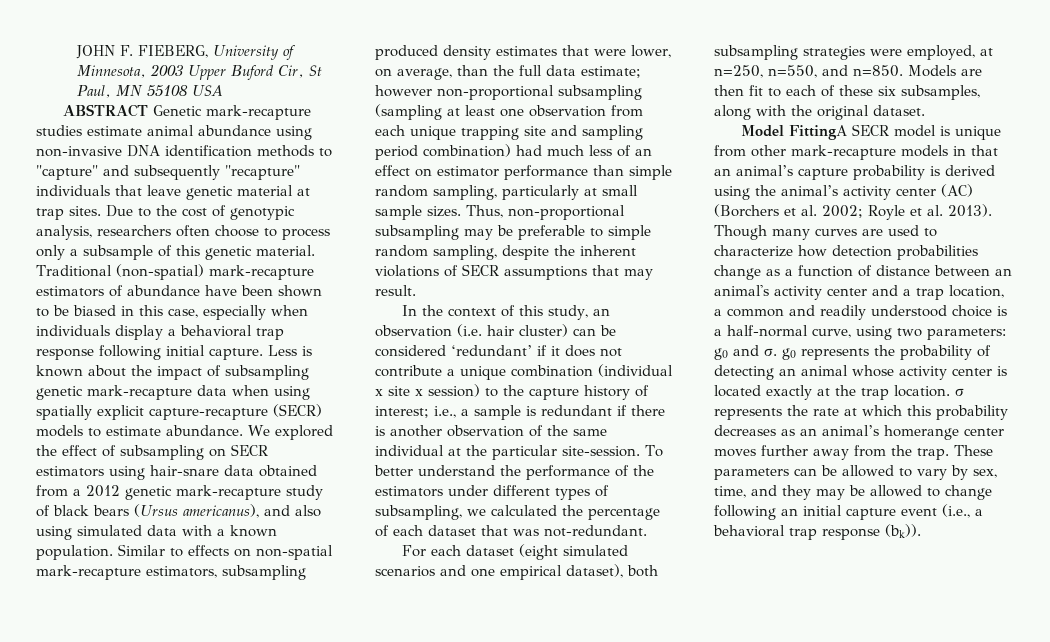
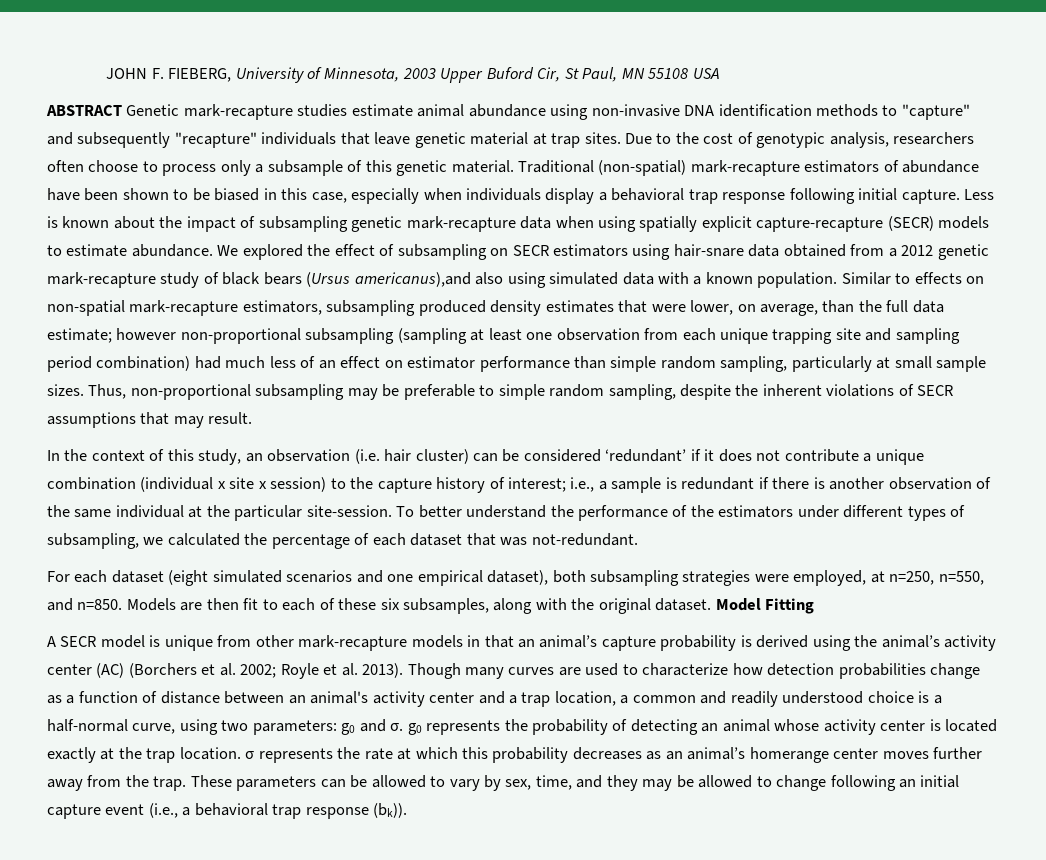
- We explored the effect of subsampling on SECR estimators using hair-snare data obtained from a 2012 genetic mark-recapture study of black bears (Ursus americanus), and also using simulated data with a known population.
+ We explored the effect of subsampling on SECR estimators using hair-snare data obtained from a 2012 genetic mark-recapture study of black bears (Ursus americanus),and also using simulated data with a known population.
- Models are then fit to each of these six subsamples, along with the original dataset.
- Model FittingA SECR model is unique from other mark-recapture models in that an animal’s capture probability is derived using the animal’s activity center (AC) (Borchers et al. 2002; Royle et al. 2013).
+ Models are then fit to each of these six subsamples, along with the original dataset. Model Fitting
+ A SECR model is unique from other mark-recapture models in that an animal’s capture probability is derived using the animal’s activity center (AC) (Borchers et al. 2002; Royle et al. 2013).

